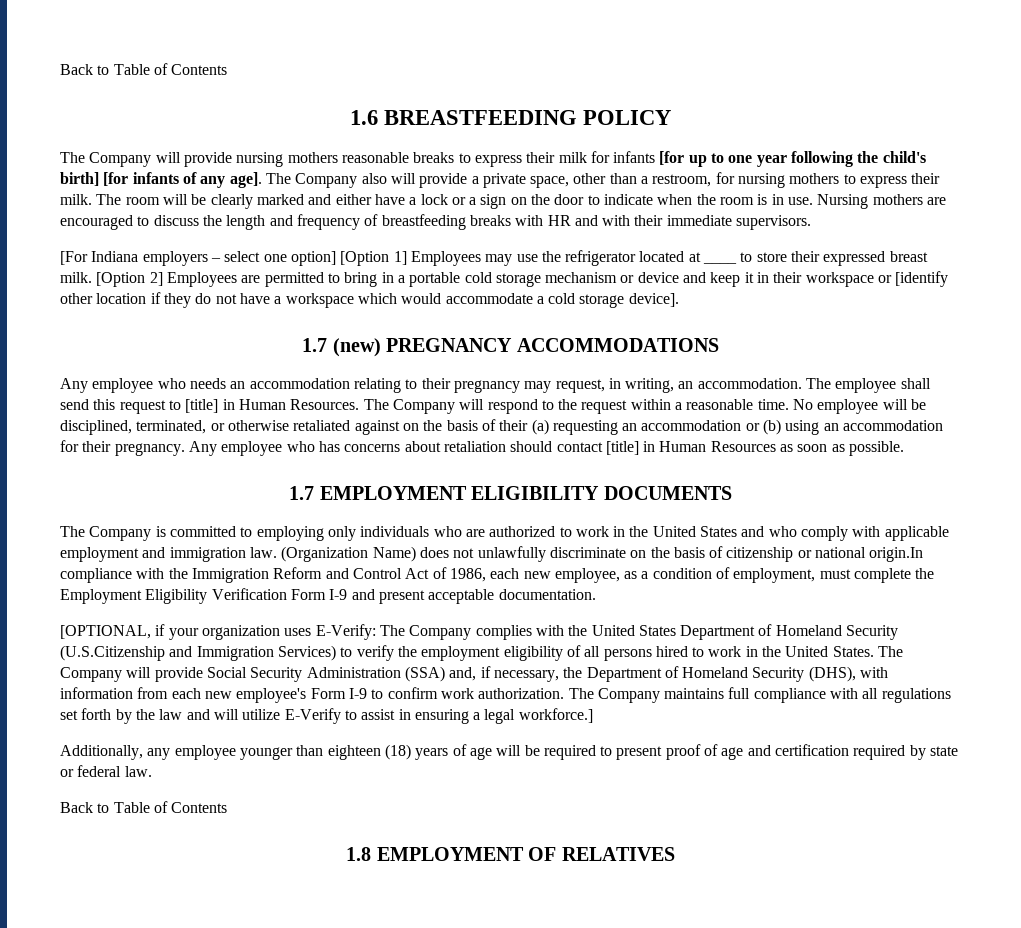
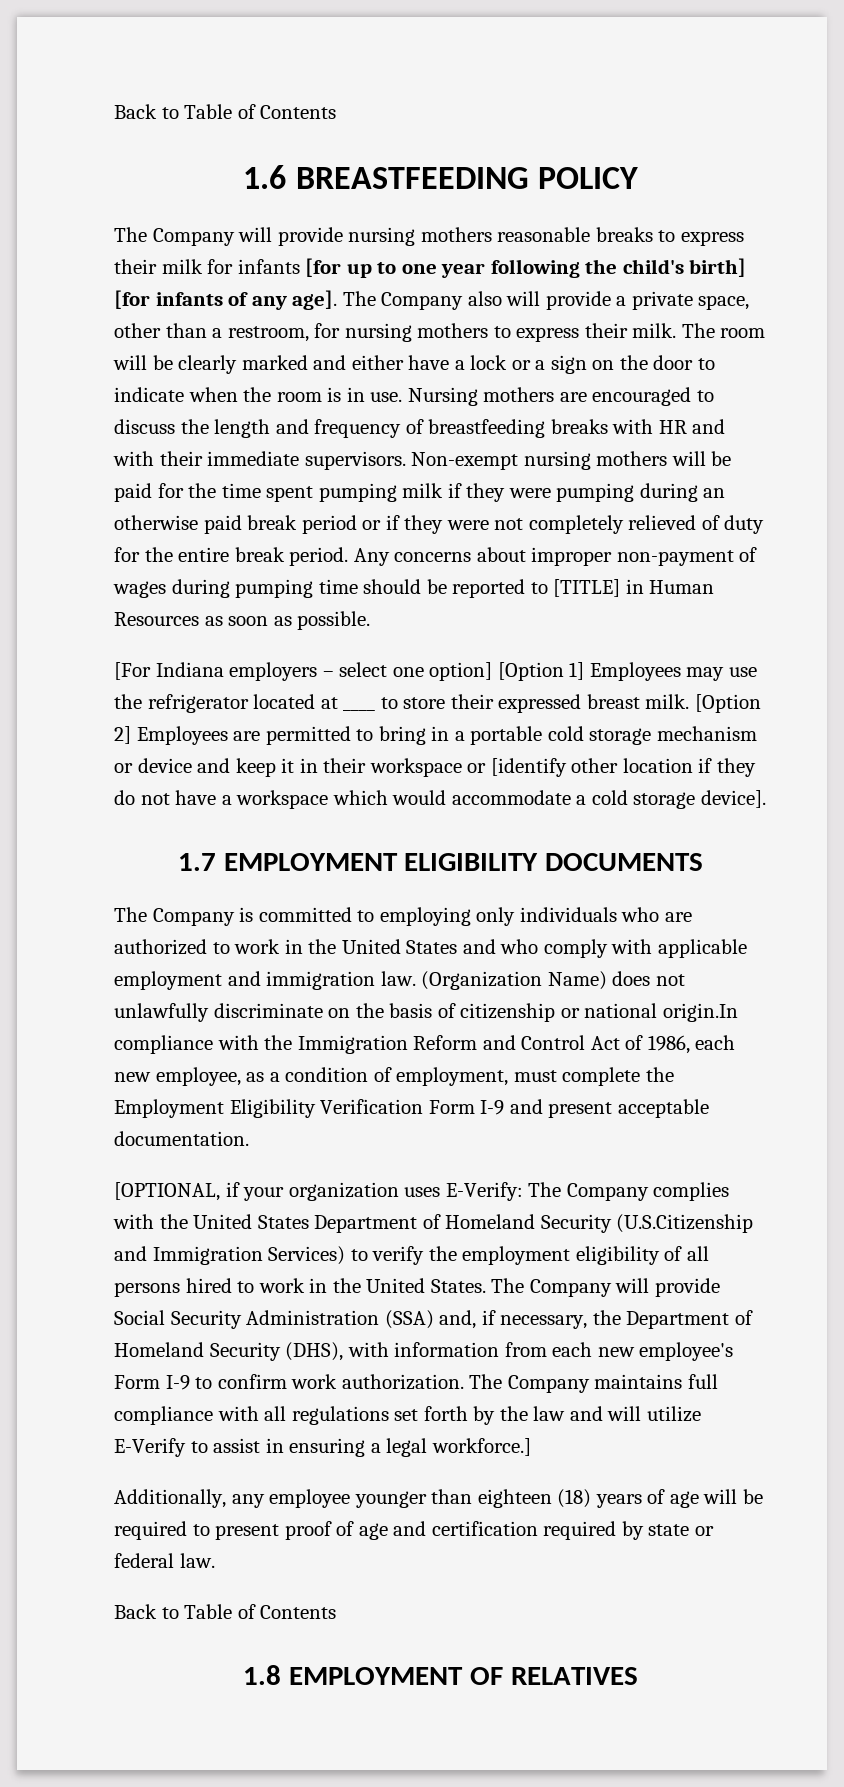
+ Non-exempt nursing mothers will be paid for the time spent pumping milk if they were pumping during an otherwise paid break period or if they were not completely relieved of duty for the entire break period. Any concerns about improper non-payment of wages during pumping time should be reported to [TITLE] in Human Resources as soon as possible.
- 1.7 (new) PREGNANCY ACCOMMODATIONS
- Any employee who needs an accommodation relating to their pregnancy may request, in writing, an accommodation. The employee shall send this request to [title] in Human Resources. The Company will respond to the request within a reasonable time. No employee will be disciplined, terminated, or otherwise retaliated against on the basis of their (a) requesting an accommodation or (b) using an accommodation for their pregnancy. Any employee who has concerns about retaliation should contact [title] in Human Resources as soon as possible.

